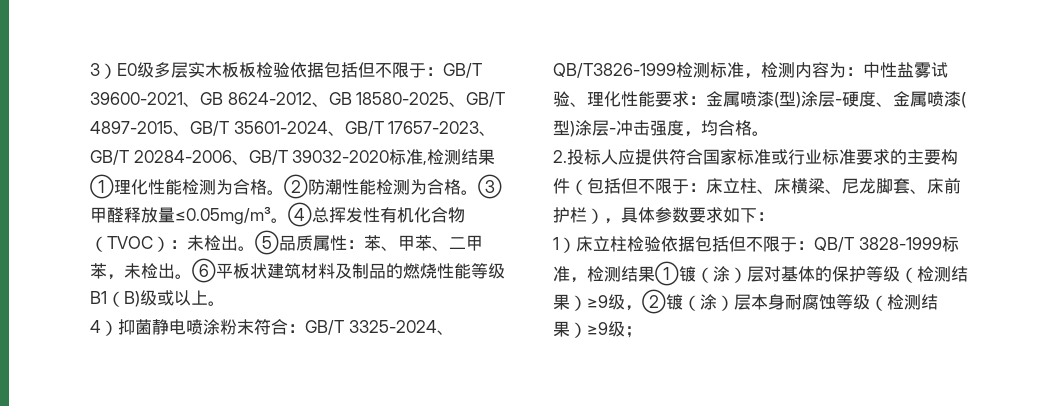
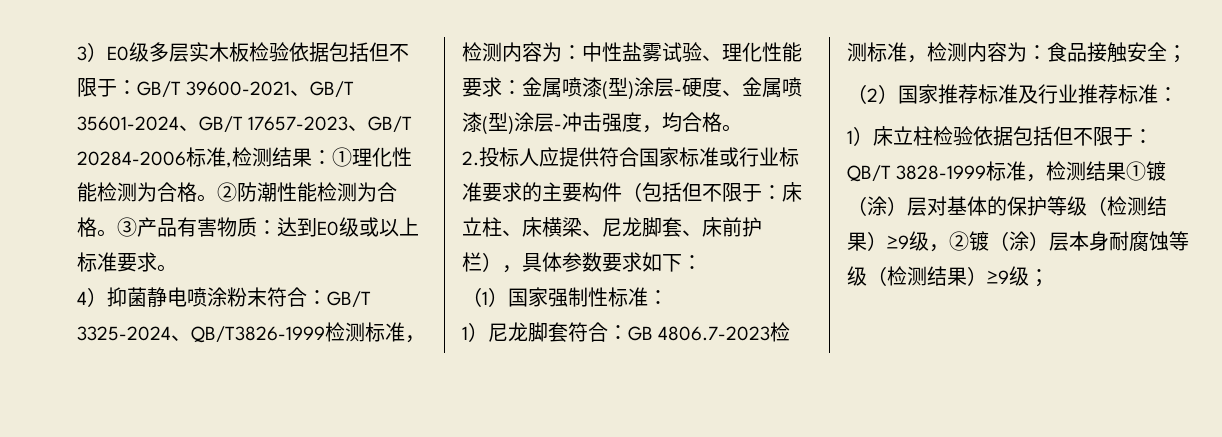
- 3）E0级多层实木板板检验依据包括但不限于：GB/T 39600-2021、GB 8624-2012、GB 18580-2025、GB/T 4897-2015、GB/T 35601-2024、GB/T 17657-2023、GB/T 20284-2006、GB/T 39032-2020标准,检测结果①理化性能检测为合格。
+ 3）E0级多层实木板检验依据包括但不限于：GB/T 39600-2021、GB/T 35601-2024、GB/T 17657-2023、GB/T 20284-2006标准,检测结果：①理化性能检测为合格。
- ③甲醛释放量≤0.05mg/m³。④总挥发性有机化合物（TVOC）：未检出。⑤品质属性：苯、甲苯、二甲苯，未检出。⑥平板状建筑材料及制品的燃烧性能等级B1（B)级或以上。
+ ③产品有害物质：达到E0级或以上标准要求。
+ （1）国家强制性标准：
+ 1）尼龙脚套符合：GB 4806.7-2023检测标准，检测内容为：食品接触安全；
+ （2）国家推荐标准及行业推荐标准：

